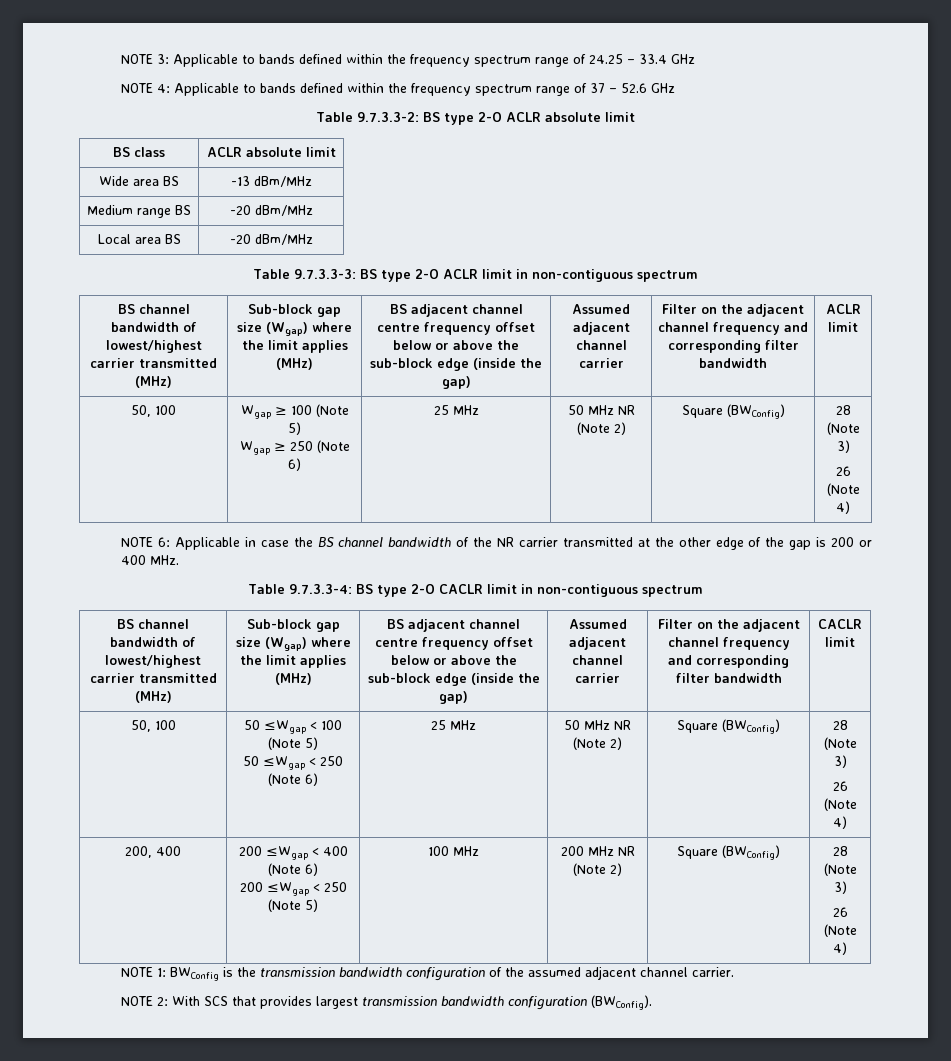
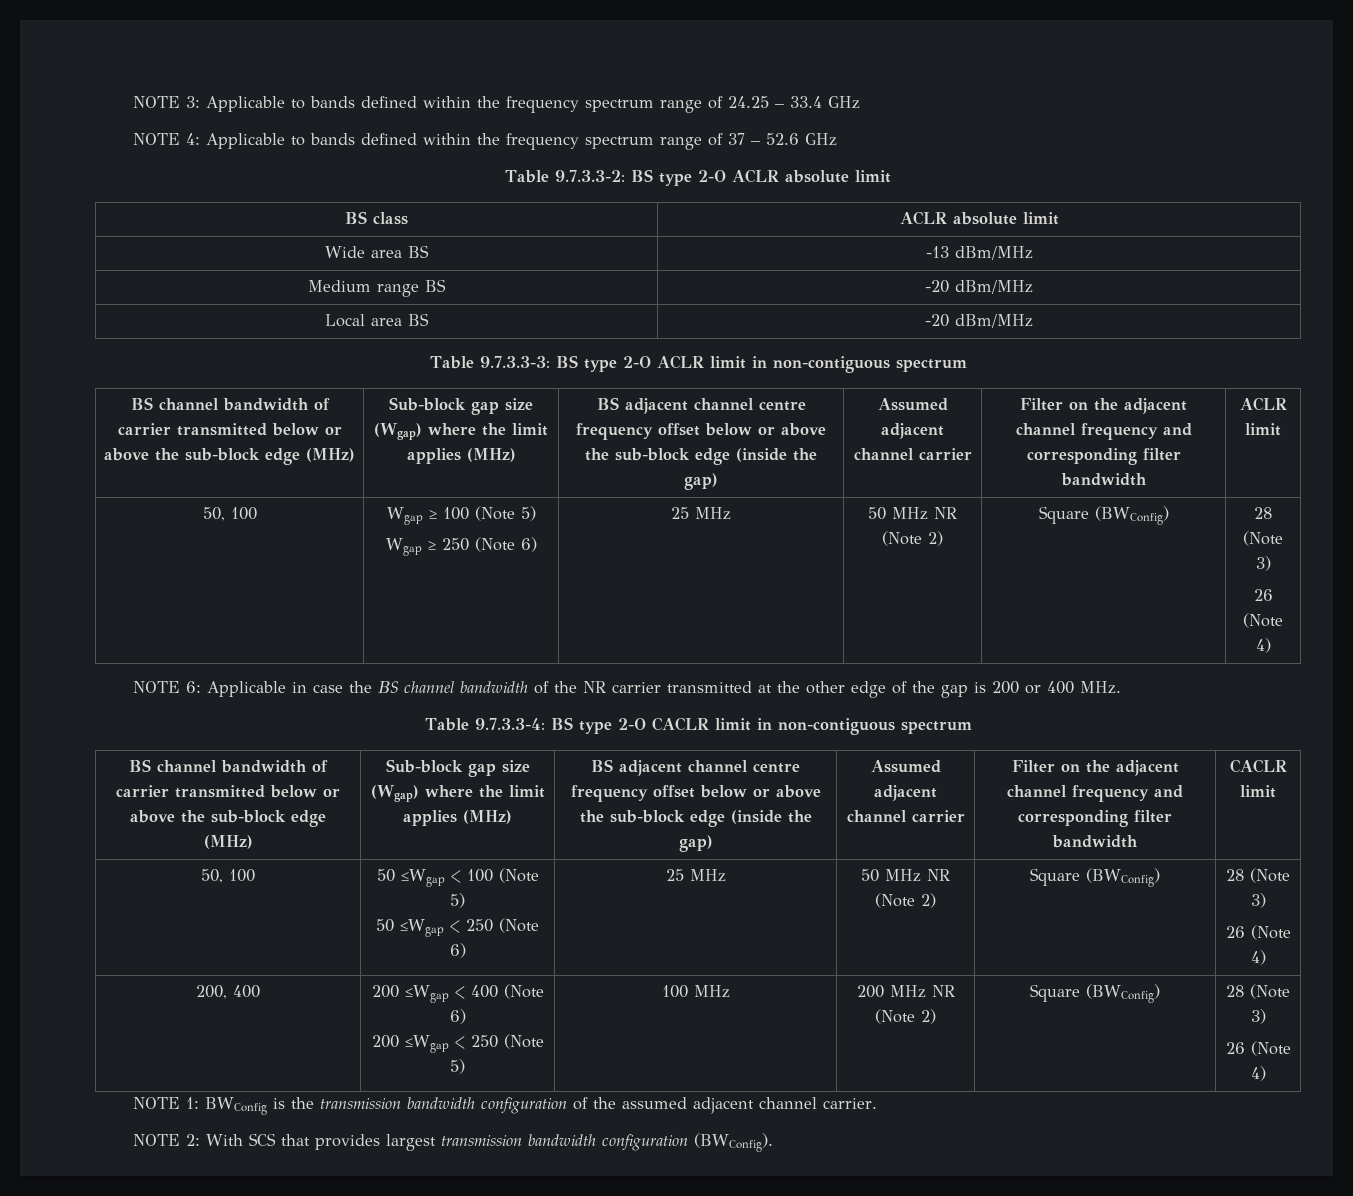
  Table 9.7.3.3-3: BS type 2-O ACLR limit in non-contiguous spectrum
- BS channel bandwidth of lowest/highest carrier transmitted (MHz)
+ BS channel bandwidth of carrier transmitted below or above the sub-block edge (MHz)
  Table 9.7.3.3-4: BS type 2-O CACLR limit in non-contiguous spectrum
- BS channel bandwidth of lowest/highest carrier transmitted (MHz)
+ BS channel bandwidth of carrier transmitted below or above the sub-block edge (MHz)

